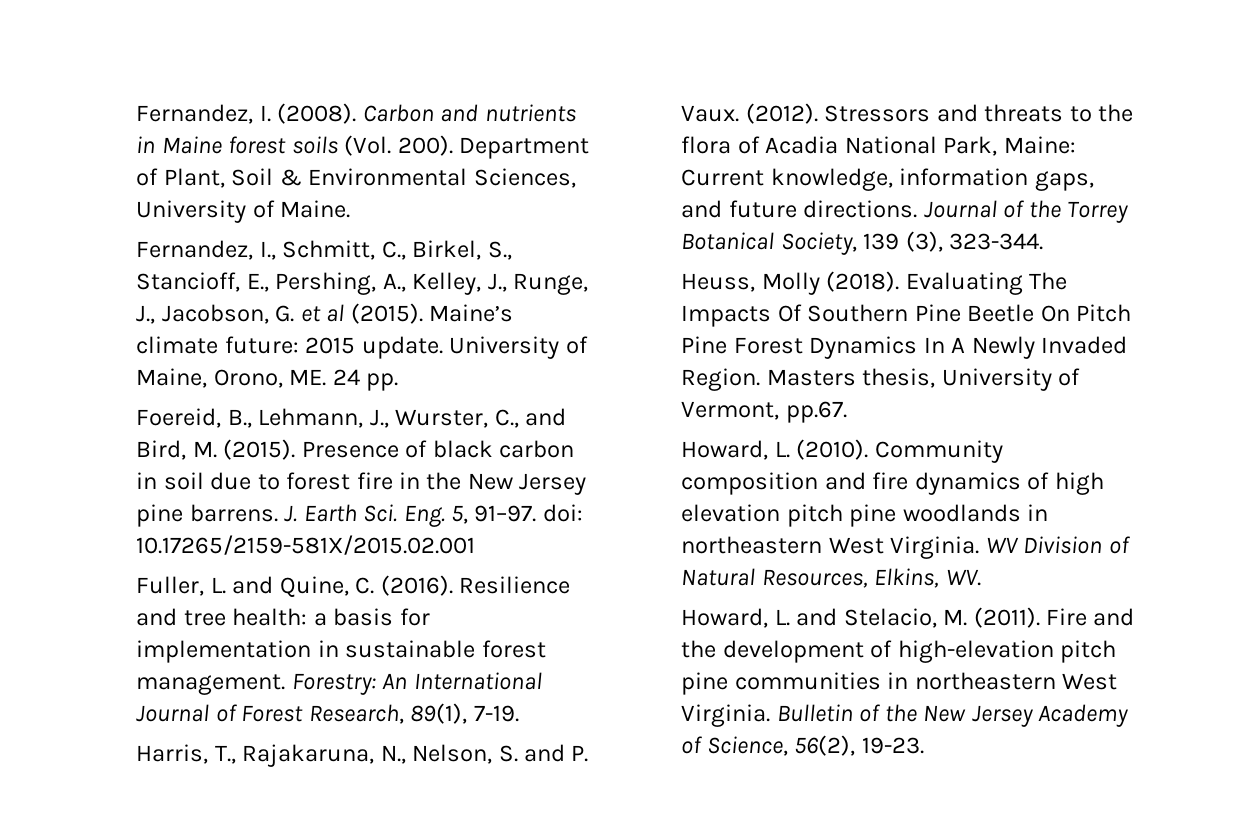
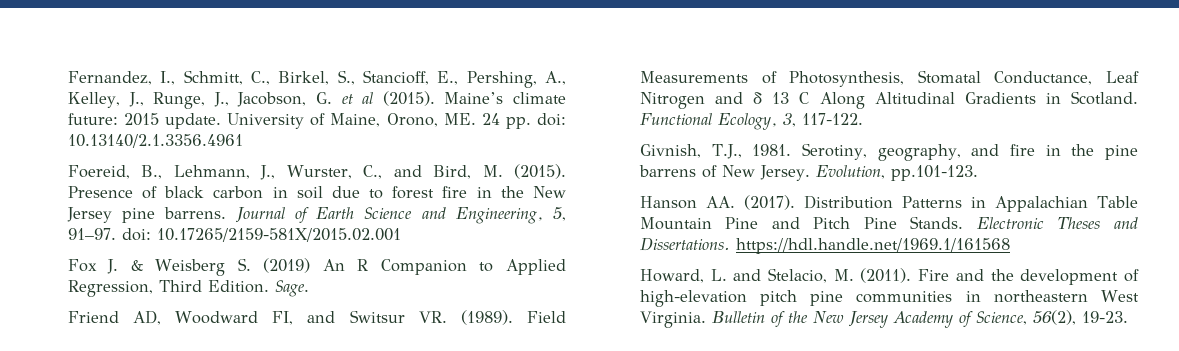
- Fernandez, I. (2008). Carbon and nutrients in Maine forest soils (Vol. 200). Department of Plant, Soil & Environmental Sciences, University of Maine.
- University of Maine, Orono, ME. 24 pp.
+ University of Maine, Orono, ME. 24 pp. doi: 10.13140/2.1.3356.4961
- J. Earth Sci. Eng. 5, 91–97. doi: 10.17265/2159-581X/2015.02.001
- Fuller, L. and Quine, C. (2016). Resilience and tree health: a basis for implementation in sustainable forest management. Forestry: An International Journal of Forest Research, 89(1), 7-19.
- Harris, T., Rajakaruna, N., Nelson, S. and P. Vaux. (2012). Stressors and threats to the flora of Acadia National Park, Maine: Current knowledge, information gaps, and future directions. Journal of the Torrey Botanical Society, 139 (3), 323-344.
- Heuss, Molly (2018). Evaluating The Impacts Of Southern Pine Beetle On Pitch Pine Forest Dynamics In A Newly Invaded Region. Masters thesis, University of Vermont, pp.67.
- Howard, L. (2010). Community composition and fire dynamics of high elevation pitch pine woodlands in northeastern West Virginia. WV Division of Natural Resources, Elkins, WV.
+ Journal of Earth Science and Engineering, 5, 91–97. doi: 10.17265/2159-581X/2015.02.001
+ Fox J. & Weisberg S. (2019) An R Companion to Applied Regression, Third Edition. Sage.
+ Friend AD, Woodward FI, and Switsur VR. (1989). Field Measurements of Photosynthesis, Stomatal Conductance, Leaf Nitrogen and δ 13 C Along Altitudinal Gradients in Scotland. Functional Ecology, 3, 117-122.
+ Givnish, T.J., 1981. Serotiny, geography, and fire in the pine barrens of New Jersey. Evolution, pp.101-123.
+ Hanson AA. (2017). Distribution Patterns in Appalachian Table Mountain Pine and Pitch Pine Stands. Electronic Theses and Dissertations. https://hdl.handle.net/1969.1/161568

